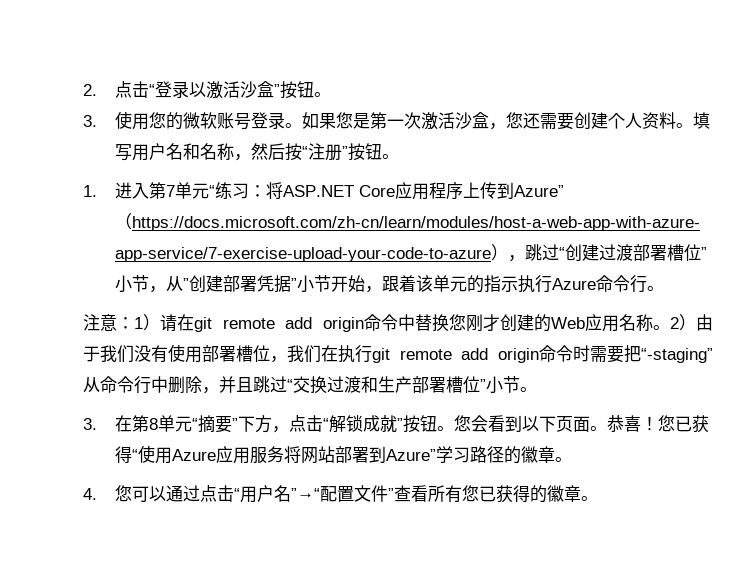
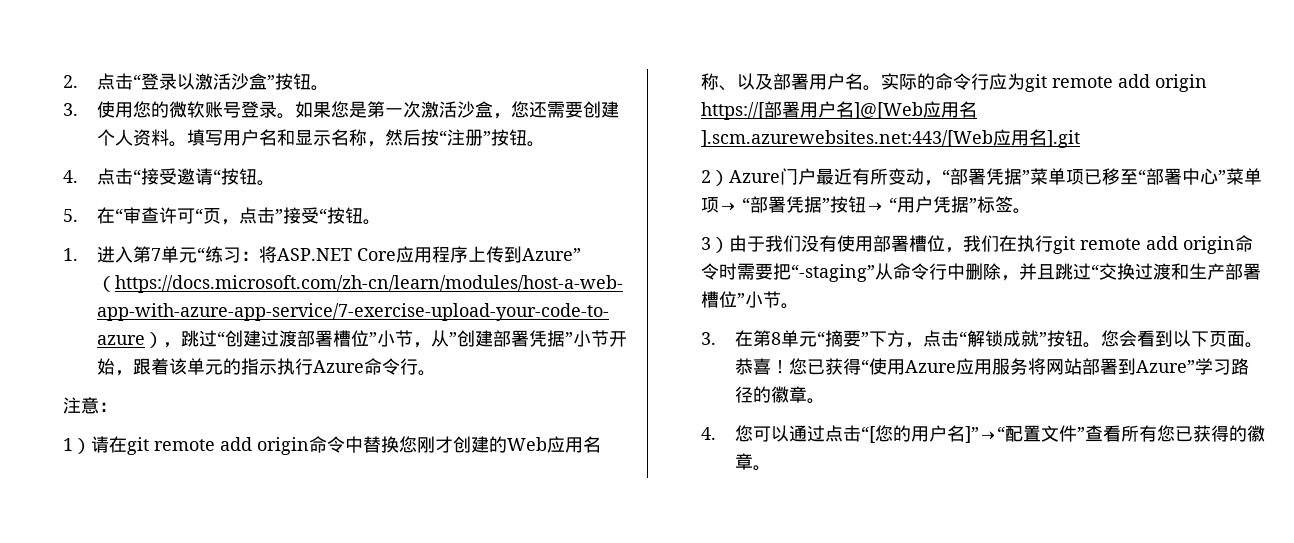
- 填写用户名和名称，然后按“注册”按钮。
+ 填写用户名和显示名称，然后按“注册”按钮。
+ 4.点击“接受邀请“按钮。
+ 5.在“审查许可“页，点击”接受“按钮。
- 注意：1）请在git remote add origin命令中替换您刚才创建的Web应用名称。2）由于我们没有使用部署槽位，我们在执行git remote add origin命令时需要把“-staging”从命令行中删除，并且跳过“交换过渡和生产部署槽位”小节。
+ 注意：
+ 1）请在git remote add origin命令中替换您刚才创建的Web应用名称、以及部署用户名。实际的命令行应为git remote add origin https://[部署用户名]@[Web应用名].scm.azurewebsites.net:443/[Web应用名].git
+ 2）Azure门户最近有所变动，“部署凭据”菜单项已移至“部署中心”菜单项→ “部署凭据”按钮→ “用户凭据”标签。
+ 3）由于我们没有使用部署槽位，我们在执行git remote add origin命令时需要把“-staging”从命令行中删除，并且跳过“交换过渡和生产部署槽位”小节。
- 4.您可以通过点击“用户名”→“配置文件”查看所有您已获得的徽章。
+ 4.您可以通过点击“[您的用户名]”→“配置文件”查看所有您已获得的徽章。

